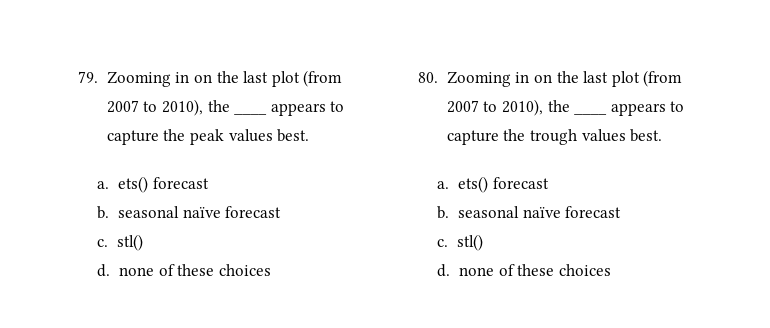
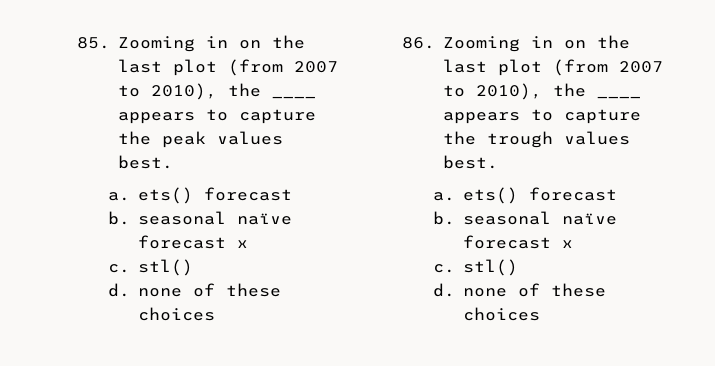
- 79. Zooming in on the last plot (from 2007 to 2010), the ____ appears to capture the peak values best.
+ 85. Zooming in on the last plot (from 2007 to 2010), the ____ appears to capture the peak values best.
  a. ets() forecast
- b. seasonal naïve forecast
+ b. seasonal naïve forecast x
- 80. Zooming in on the last plot (from 2007 to 2010), the ____ appears to capture the trough values best.
+ 86. Zooming in on the last plot (from 2007 to 2010), the ____ appears to capture the trough values best.
  a. ets() forecast
- b. seasonal naïve forecast
+ b. seasonal naïve forecast x

